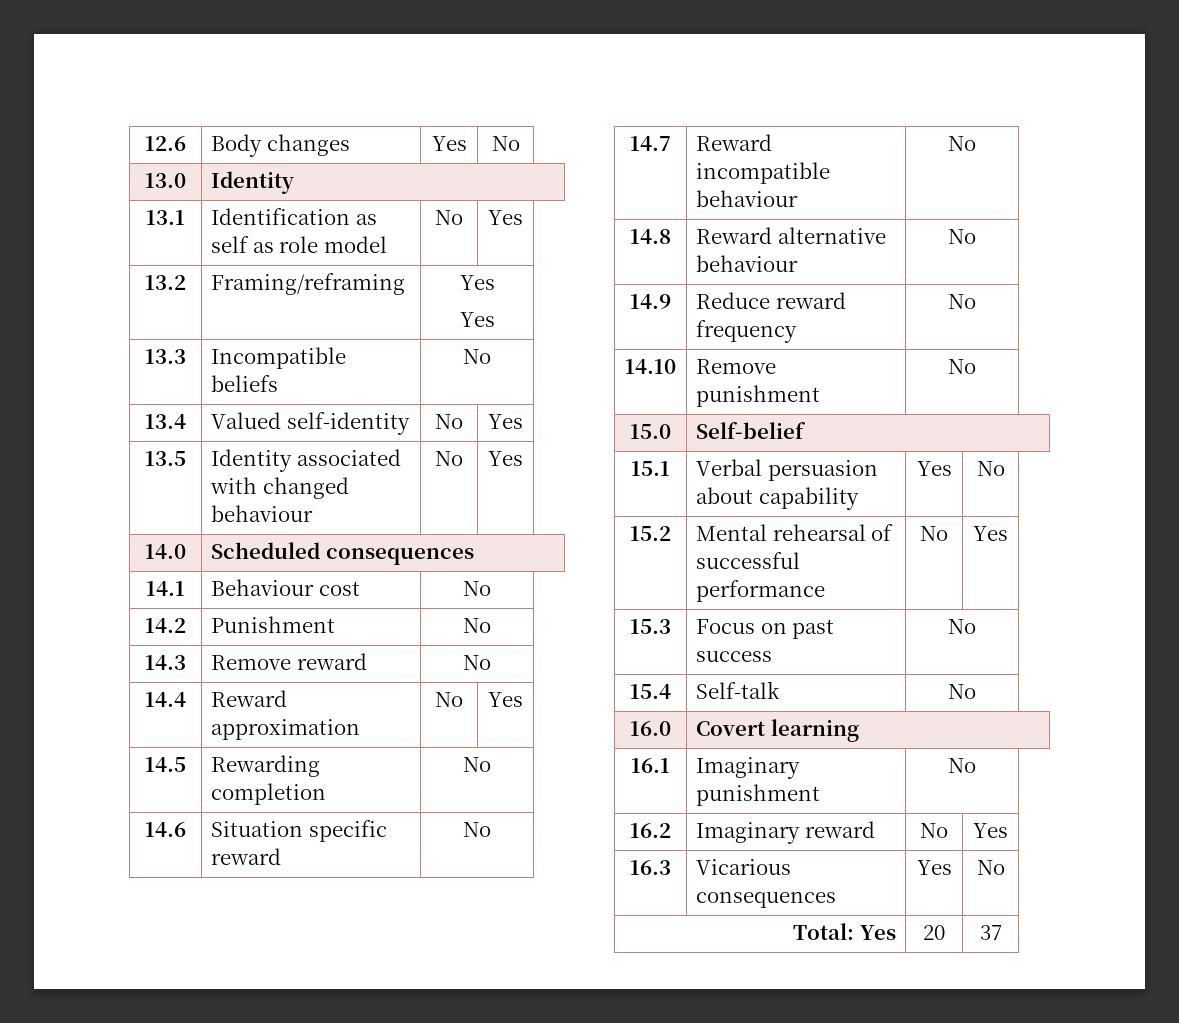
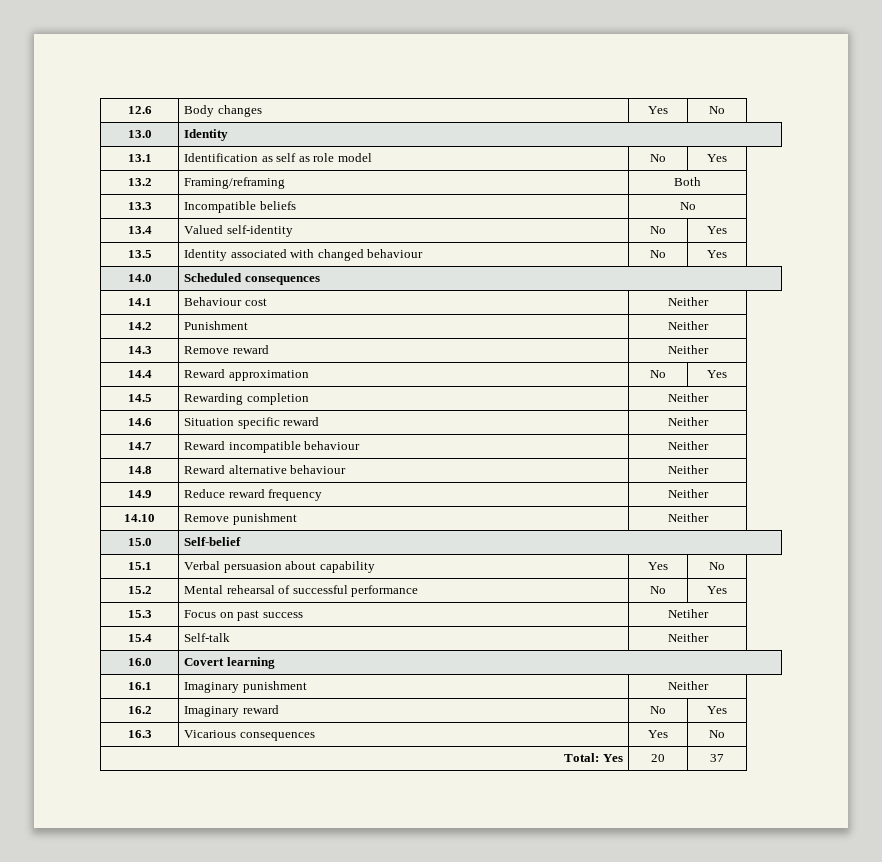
- 13.2 | Framing/reframing | Yes
- Yes
+ 13.2 | Framing/reframing | Both
- 14.1 | Behaviour cost | No
+ 14.1 | Behaviour cost | Neither
- 14.2 | Punishment | No
+ 14.2 | Punishment | Neither
- 14.3 | Remove reward | No
+ 14.3 | Remove reward | Neither
- 14.5 | Rewarding completion | No
+ 14.5 | Rewarding completion | Neither
- 14.6 | Situation specific reward | No
+ 14.6 | Situation specific reward | Neither
- 14.7 | Reward incompatible behaviour | No
+ 14.7 | Reward incompatible behaviour | Neither
- 14.8 | Reward alternative behaviour | No
+ 14.8 | Reward alternative behaviour | Neither
- 14.9 | Reduce reward frequency | No
+ 14.9 | Reduce reward frequency | Neither
- 14.10 | Remove punishment | No
+ 14.10 | Remove punishment | Neither
- 15.3 | Focus on past success | No
+ 15.3 | Focus on past success | Netiher
- 15.4 | Self-talk | No
+ 15.4 | Self-talk | Neither
- 16.1 | Imaginary punishment | No
+ 16.1 | Imaginary punishment | Neither

